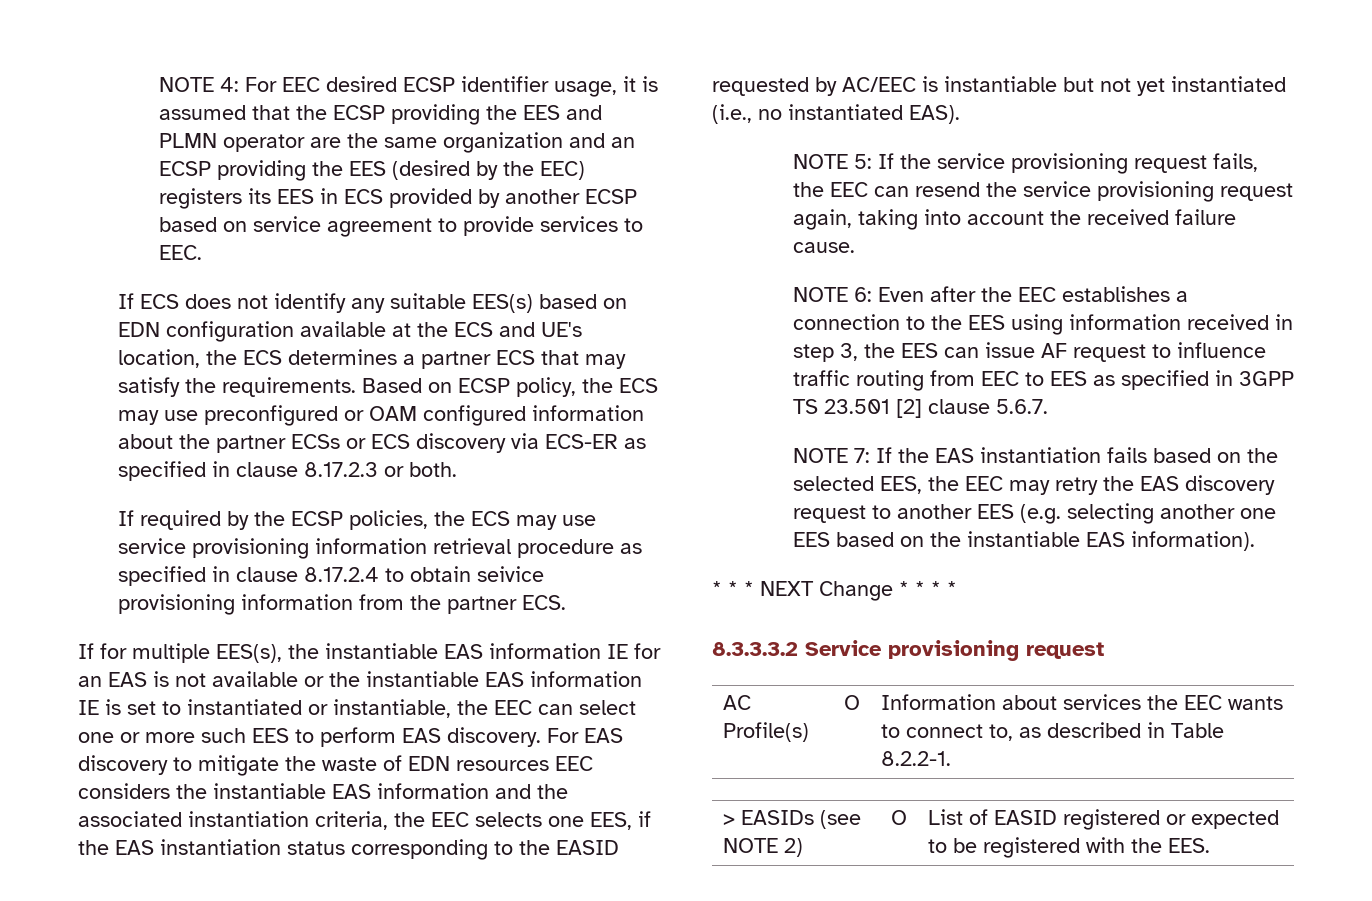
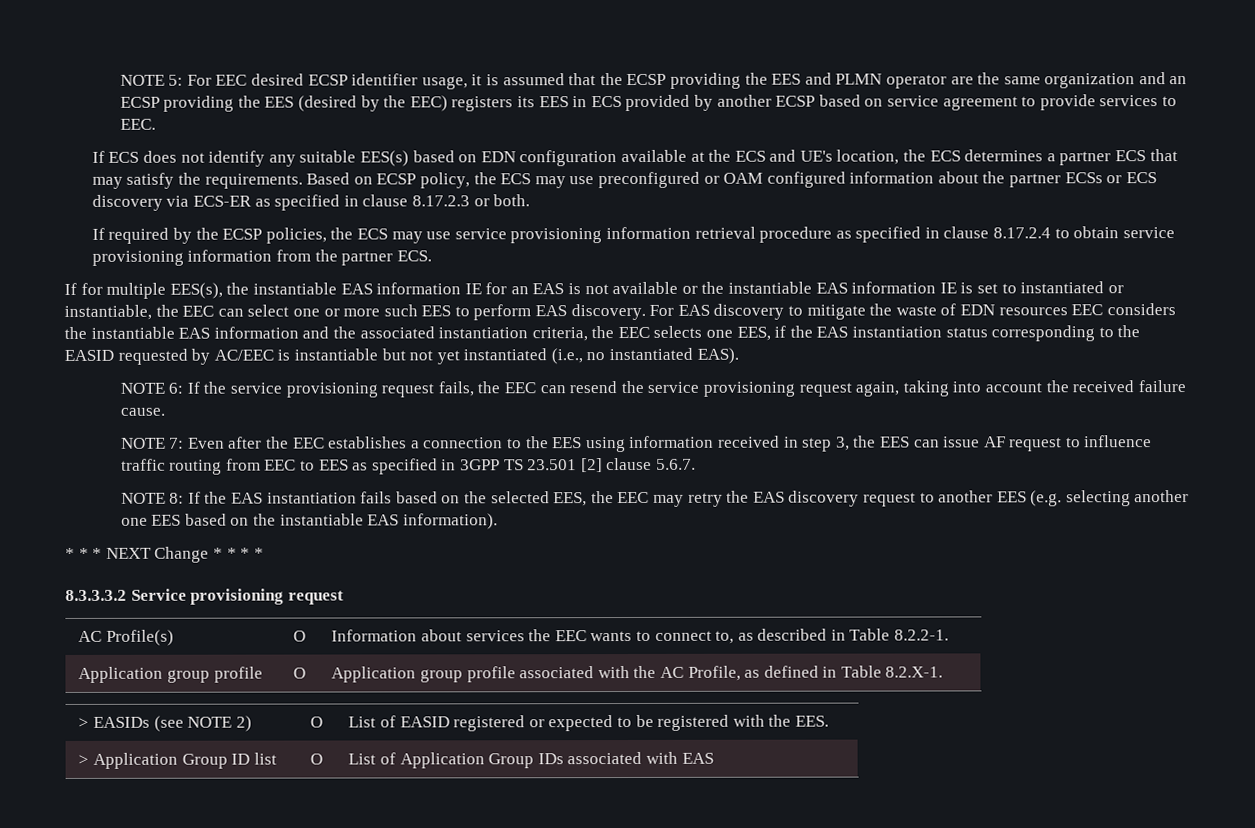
- NOTE 4: For EEC desired ECSP identifier usage, it is assumed that the ECSP providing the EES and PLMN operator are the same organization and an ECSP providing the EES (desired by the EEC) registers its EES in ECS provided by another ECSP based on service agreement to provide services to EEC.
+ NOTE 5: For EEC desired ECSP identifier usage, it is assumed that the ECSP providing the EES and PLMN operator are the same organization and an ECSP providing the EES (desired by the EEC) registers its EES in ECS provided by another ECSP based on service agreement to provide services to EEC.
- If required by the ECSP policies, the ECS may use service provisioning information retrieval procedure as specified in clause 8.17.2.4 to obtain seivice provisioning information from the partner ECS.
+ If required by the ECSP policies, the ECS may use service provisioning information retrieval procedure as specified in clause 8.17.2.4 to obtain service provisioning information from the partner ECS.
- NOTE 5: If the service provisioning request fails, the EEC can resend the service provisioning request again, taking into account the received failure cause.
+ NOTE 6: If the service provisioning request fails, the EEC can resend the service provisioning request again, taking into account the received failure cause.
- NOTE 6: Even after the EEC establishes a connection to the EES using information received in step 3, the EES can issue AF request to influence traffic routing from EEC to EES as specified in 3GPP TS 23.501 [2] clause 5.6.7.
+ NOTE 7: Even after the EEC establishes a connection to the EES using information received in step 3, the EES can issue AF request to influence traffic routing from EEC to EES as specified in 3GPP TS 23.501 [2] clause 5.6.7.
- NOTE 7: If the EAS instantiation fails based on the selected EES, the EEC may retry the EAS discovery request to another EES (e.g. selecting another one EES based on the instantiable EAS information).
+ NOTE 8: If the EAS instantiation fails based on the selected EES, the EEC may retry the EAS discovery request to another EES (e.g. selecting another one EES based on the instantiable EAS information).
+ Application group profile | O | Application group profile associated with the AC Profile, as defined in Table 8.2.X-1.
+ > Application Group ID list | O | List of Application Group IDs associated with EAS

